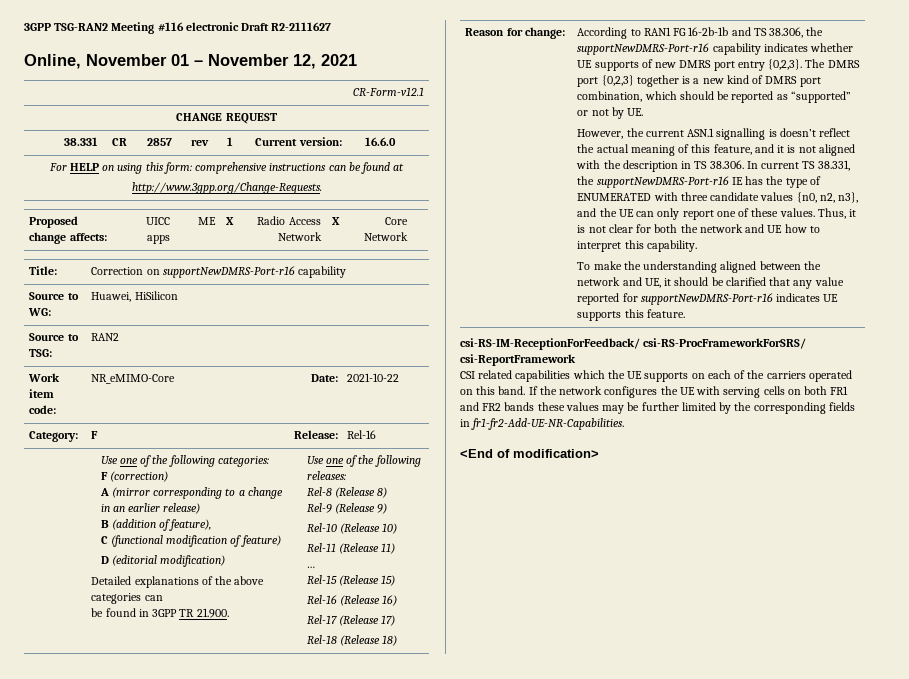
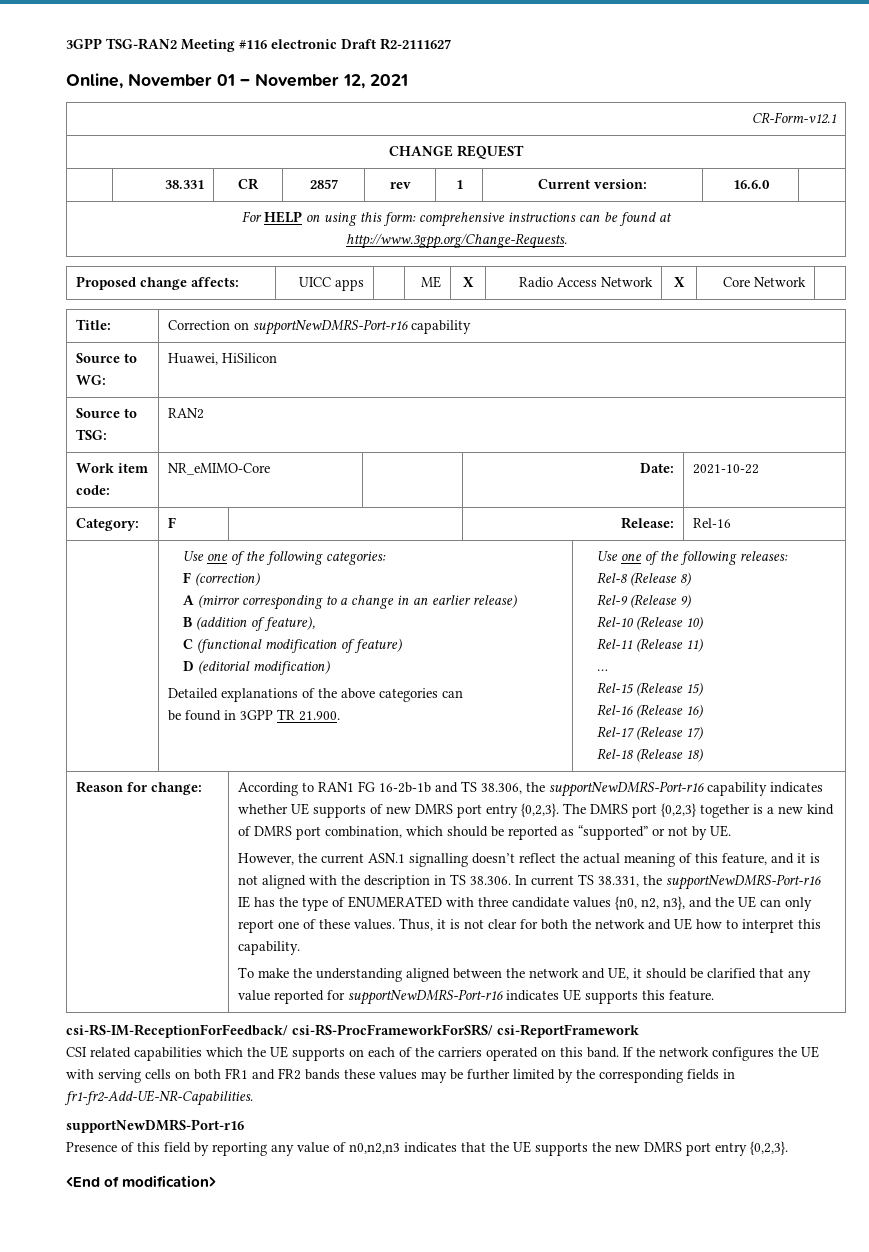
- However, the current ASN.1 signalling is doesn’t reflect the actual meaning of this feature, and it is not aligned with the description in TS 38.306. In current TS 38.331, the supportNewDMRS-Port-r16 IE has the type of ENUMERATED with three candidate values {n0, n2, n3}, and the UE can only report one of these values.
+ However, the current ASN.1 signalling doesn’t reflect the actual meaning of this feature, and it is not aligned with the description in TS 38.306. In current TS 38.331, the supportNewDMRS-Port-r16 IE has the type of ENUMERATED with three candidate values {n0, n2, n3}, and the UE can only report one of these values.
  If the network configures the UE with serving cells on both FR1 and FR2 bands these values may be further limited by the corresponding fields in fr1-fr2-Add-UE-NR-Capabilities.
+ supportNewDMRS-Port-r16
+ Presence of this field by reporting any value of n0,n2,n3 indicates that the UE supports the new DMRS port entry {0,2,3}.

